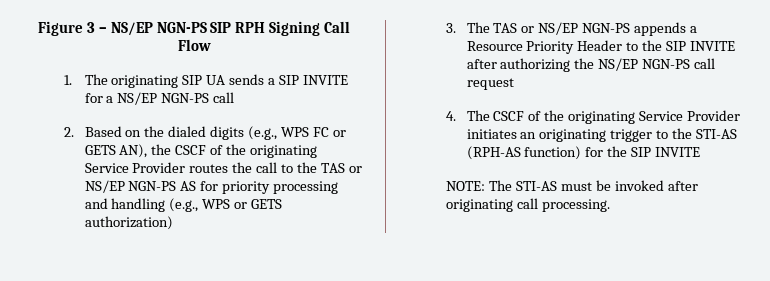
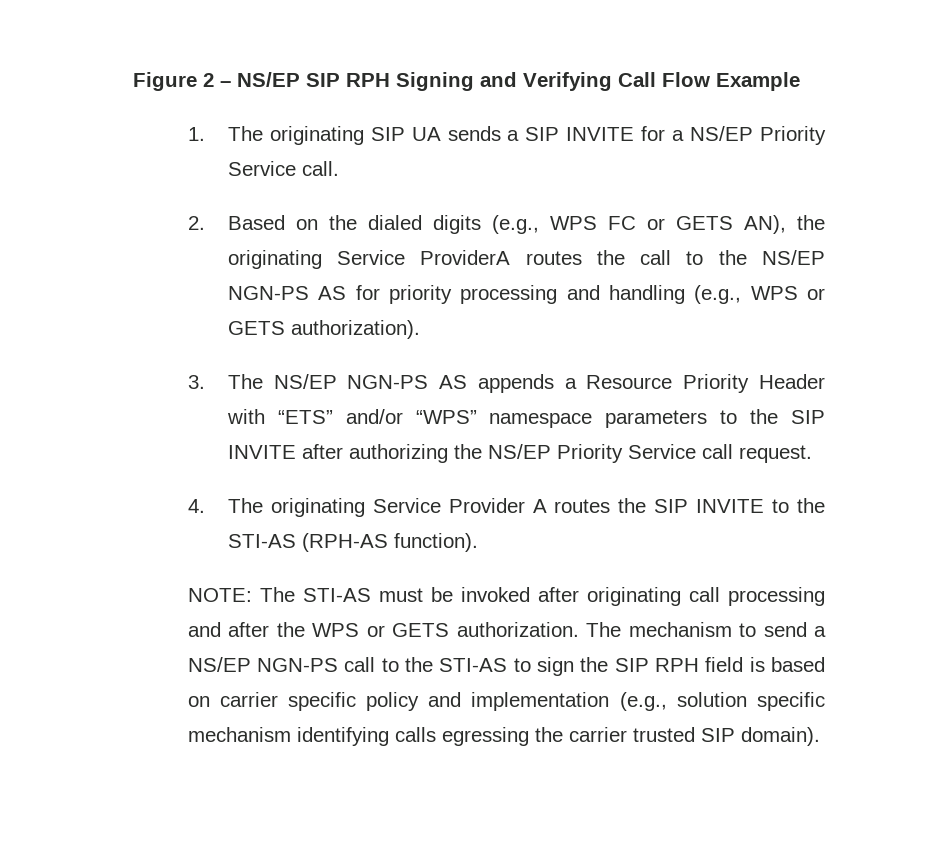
- Figure 3 – NS/EP NGN-PS SIP RPH Signing Call Flow
+ Figure 2 – NS/EP SIP RPH Signing and Verifying Call Flow Example
- 1. The originating SIP UA sends a SIP INVITE for a NS/EP NGN-PS call
+ 1. The originating SIP UA sends a SIP INVITE for a NS/EP Priority Service call.
- 2. Based on the dialed digits (e.g., WPS FC or GETS AN), the CSCF of the originating Service Provider routes the call to the TAS or NS/EP NGN-PS AS for priority processing and handling (e.g., WPS or GETS authorization)
+ 2. Based on the dialed digits (e.g., WPS FC or GETS AN), the originating Service ProviderA routes the call to the NS/EP NGN-PS AS for priority processing and handling (e.g., WPS or GETS authorization).
- 3. The TAS or NS/EP NGN-PS appends a Resource Priority Header to the SIP INVITE after authorizing the NS/EP NGN-PS call request
- 4. The CSCF of the originating Service Provider initiates an originating trigger to the STI-AS (RPH-AS function) for the SIP INVITE
+ 3. The NS/EP NGN-PS AS appends a Resource Priority Header with “ETS” and/or “WPS” namespace parameters to the SIP INVITE after authorizing the NS/EP Priority Service call request.
+ 4. The originating Service Provider A routes the SIP INVITE to the STI-AS (RPH-AS function).
- NOTE: The STI-AS must be invoked after originating call processing.
+ NOTE: The STI-AS must be invoked after originating call processing and after the WPS or GETS authorization. The mechanism to send a NS/EP NGN-PS call to the STI-AS to sign the SIP RPH field is based on carrier specific policy and implementation (e.g., solution specific mechanism identifying calls egressing the carrier trusted SIP domain).

